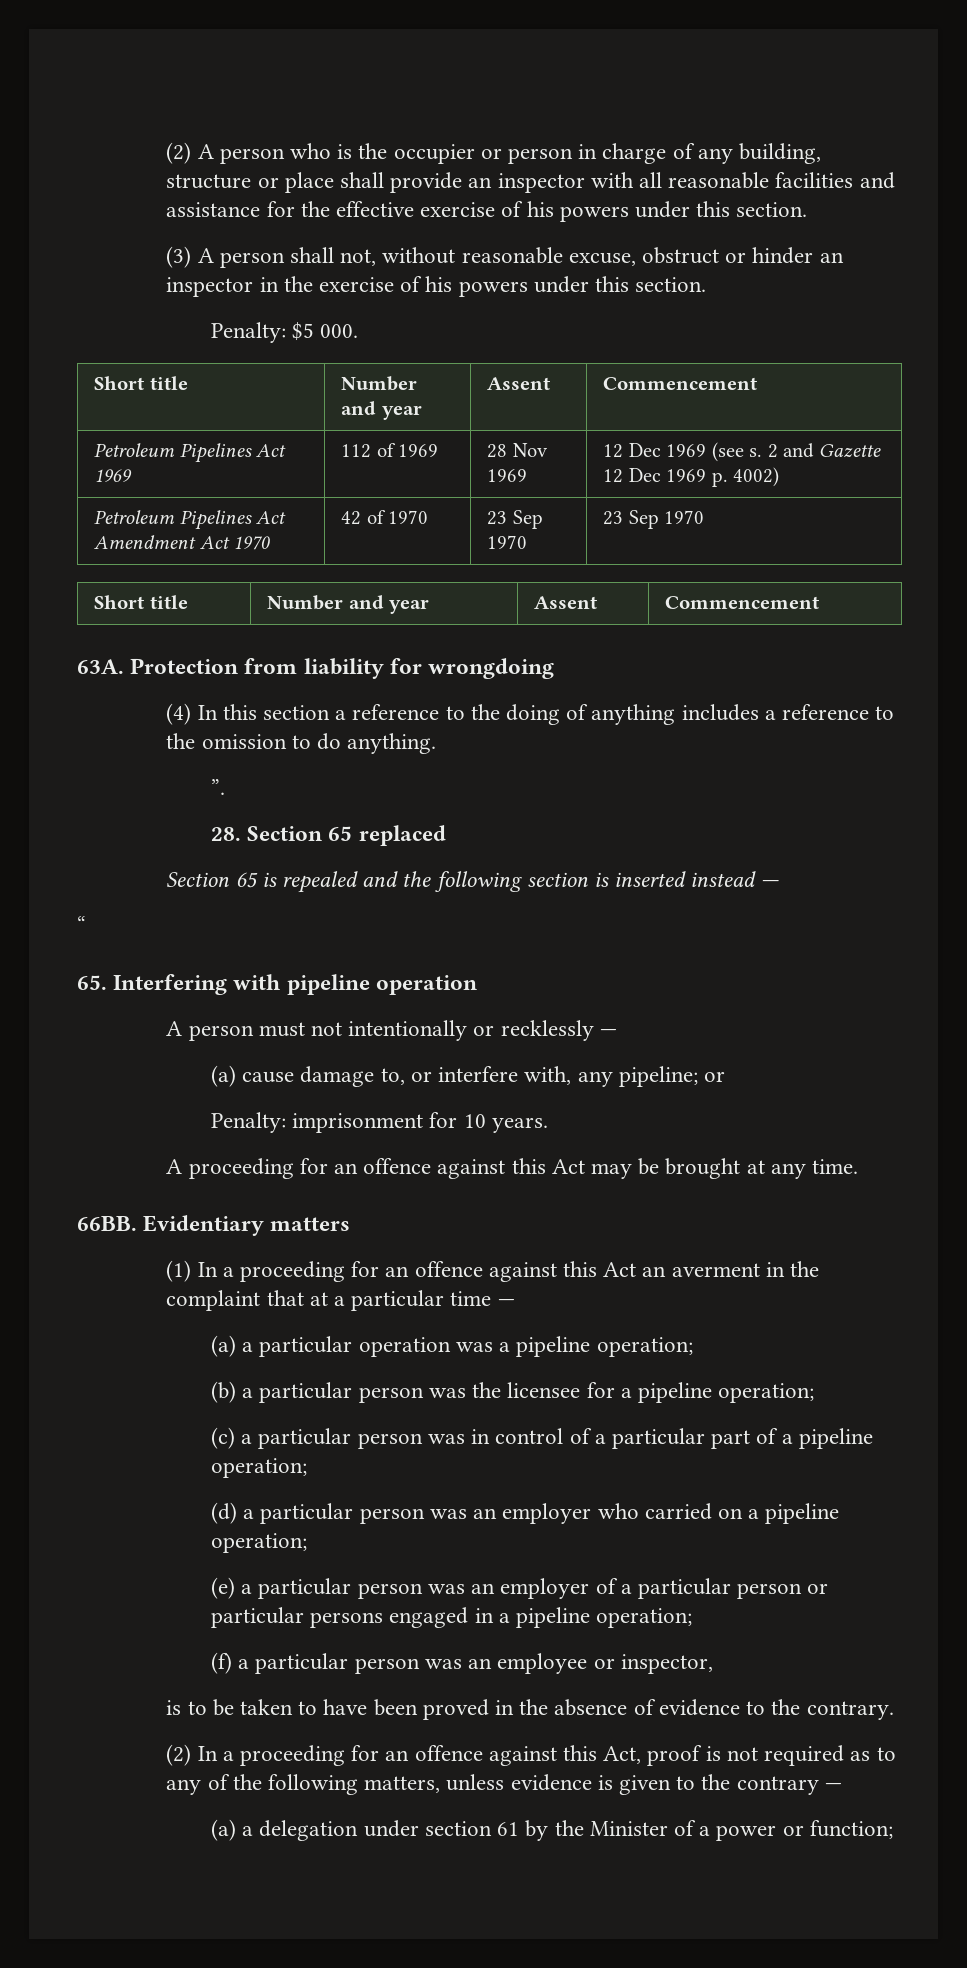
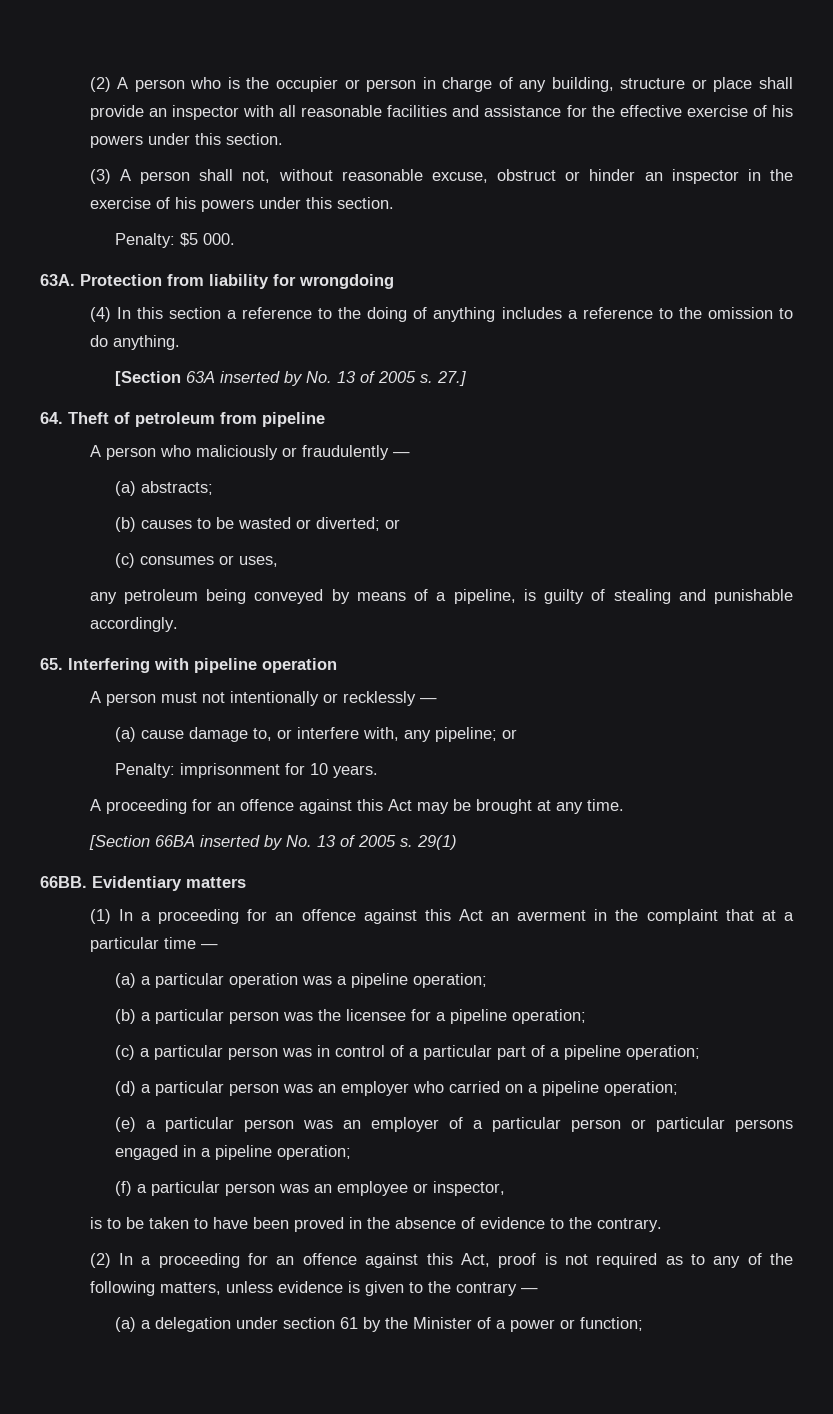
  Penalty: $5 000.
- Short title | Number and year | Assent | Commencement
- Petroleum Pipelines Act 1969 | 112 of 1969 | 28 Nov 1969 | 12 Dec 1969 (see s. 2 and Gazette 12 Dec 1969 p. 4002)
- Petroleum Pipelines Act Amendment Act 1970 | 42 of 1970 | 23 Sep 1970 | 23 Sep 1970
- Short title | Number and year | Assent | Commencement
- ”.
- 28. Section 65 replaced
- Section 65 is repealed and the following section is inserted instead —
- “
+ [Section 63A inserted by No. 13 of 2005 s. 27.]
+ 64. Theft of petroleum from pipeline
+ A person who maliciously or fraudulently —
+ (a) abstracts;
+ (b) causes to be wasted or diverted; or
+ (c) consumes or uses,
+ any petroleum being conveyed by means of a pipeline, is guilty of stealing and punishable accordingly.
+ [Section 66BA inserted by No. 13 of 2005 s. 29(1)

